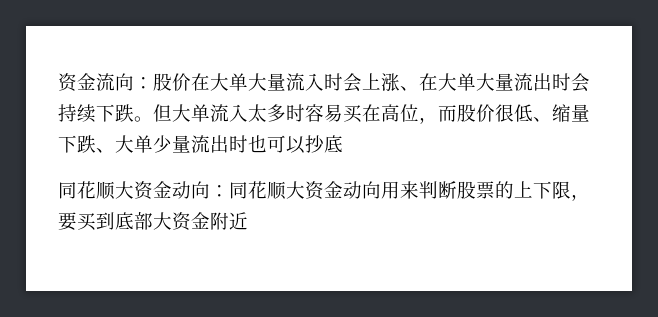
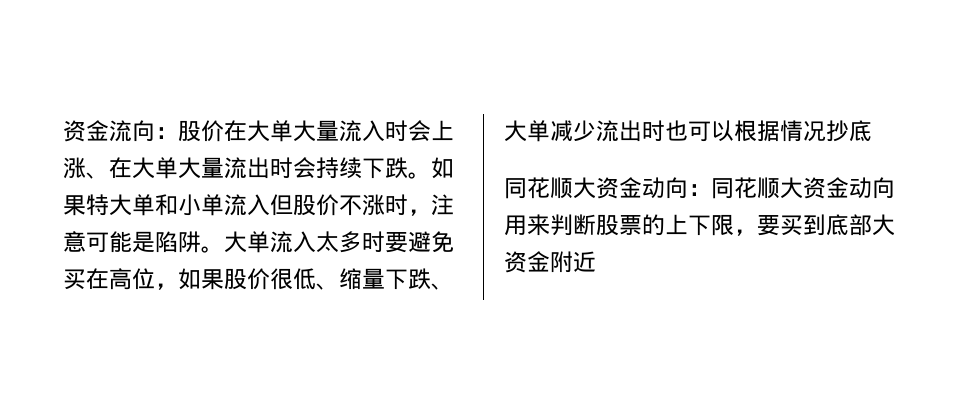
- 但大单流入太多时容易买在高位，而股价很低、缩量下跌、大单少量流出时也可以抄底
+ 如果特大单和小单流入但股价不涨时，注意可能是陷阱。大单流入太多时要避免买在高位，如果股价很低、缩量下跌、大单减少流出时也可以根据情况抄底

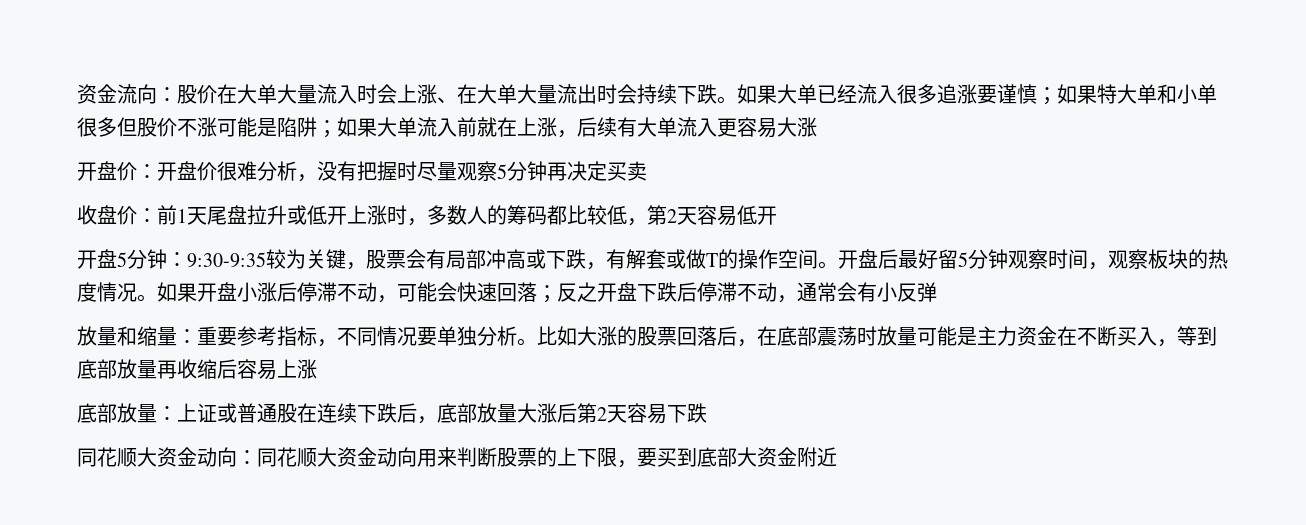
- 如果特大单和小单流入但股价不涨时，注意可能是陷阱。大单流入太多时要避免买在高位，如果股价很低、缩量下跌、大单减少流出时也可以根据情况抄底
+ 如果大单已经流入很多追涨要谨慎；如果特大单和小单很多但股价不涨可能是陷阱；如果大单流入前就在上涨，后续有大单流入更容易大涨
+ 开盘价：开盘价很难分析，没有把握时尽量观察5分钟再决定买卖
+ 收盘价：前1天尾盘拉升或低开上涨时，多数人的筹码都比较低，第2天容易低开
+ 开盘5分钟：9:30-9:35较为关键，股票会有局部冲高或下跌，有解套或做T的操作空间。开盘后最好留5分钟观察时间，观察板块的热度情况。如果开盘小涨后停滞不动，可能会快速回落；反之开盘下跌后停滞不动，通常会有小反弹
+ 放量和缩量：重要参考指标，不同情况要单独分析。比如大涨的股票回落后，在底部震荡时放量可能是主力资金在不断买入，等到底部放量再收缩后容易上涨
+ 底部放量：上证或普通股在连续下跌后，底部放量大涨后第2天容易下跌

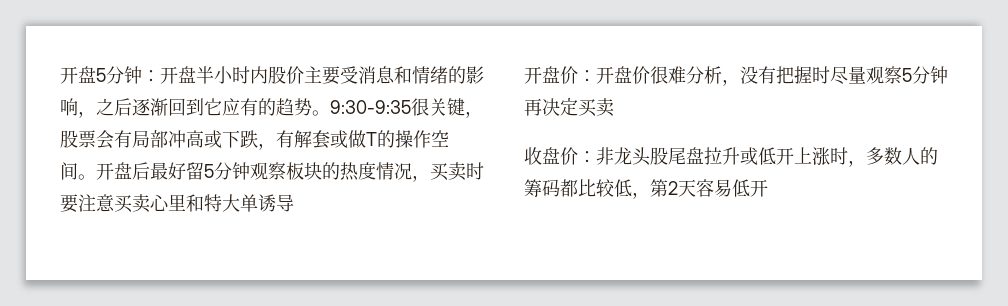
- 资金流向：股价在大单大量流入时会上涨、在大单大量流出时会持续下跌。如果大单已经流入很多追涨要谨慎；如果特大单和小单很多但股价不涨可能是陷阱；如果大单流入前就在上涨，后续有大单流入更容易大涨
- 开盘价：开盘价很难分析，没有把握时尽量观察5分钟再决定买卖
- 收盘价：前1天尾盘拉升或低开上涨时，多数人的筹码都比较低，第2天容易低开
- 开盘5分钟：9:30-9:35较为关键，股票会有局部冲高或下跌，有解套或做T的操作空间。
+ 开盘5分钟：开盘半小时内股价主要受消息和情绪的影响，之后逐渐回到它应有的趋势。9:30-9:35很关键，股票会有局部冲高或下跌，有解套或做T的操作空间。
- 开盘后最好留5分钟观察时间，观察板块的热度情况。如果开盘小涨后停滞不动，可能会快速回落；反之开盘下跌后停滞不动，通常会有小反弹
- 放量和缩量：重要参考指标，不同情况要单独分析。比如大涨的股票回落后，在底部震荡时放量可能是主力资金在不断买入，等到底部放量再收缩后容易上涨
- 底部放量：上证或普通股在连续下跌后，底部放量大涨后第2天容易下跌
- 同花顺大资金动向：同花顺大资金动向用来判断股票的上下限，要买到底部大资金附近
+ 开盘后最好留5分钟观察板块的热度情况，买卖时要注意买卖心里和特大单诱导
+ 开盘价：开盘价很难分析，没有把握时尽量观察5分钟再决定买卖
+ 收盘价：非龙头股尾盘拉升或低开上涨时，多数人的筹码都比较低，第2天容易低开

